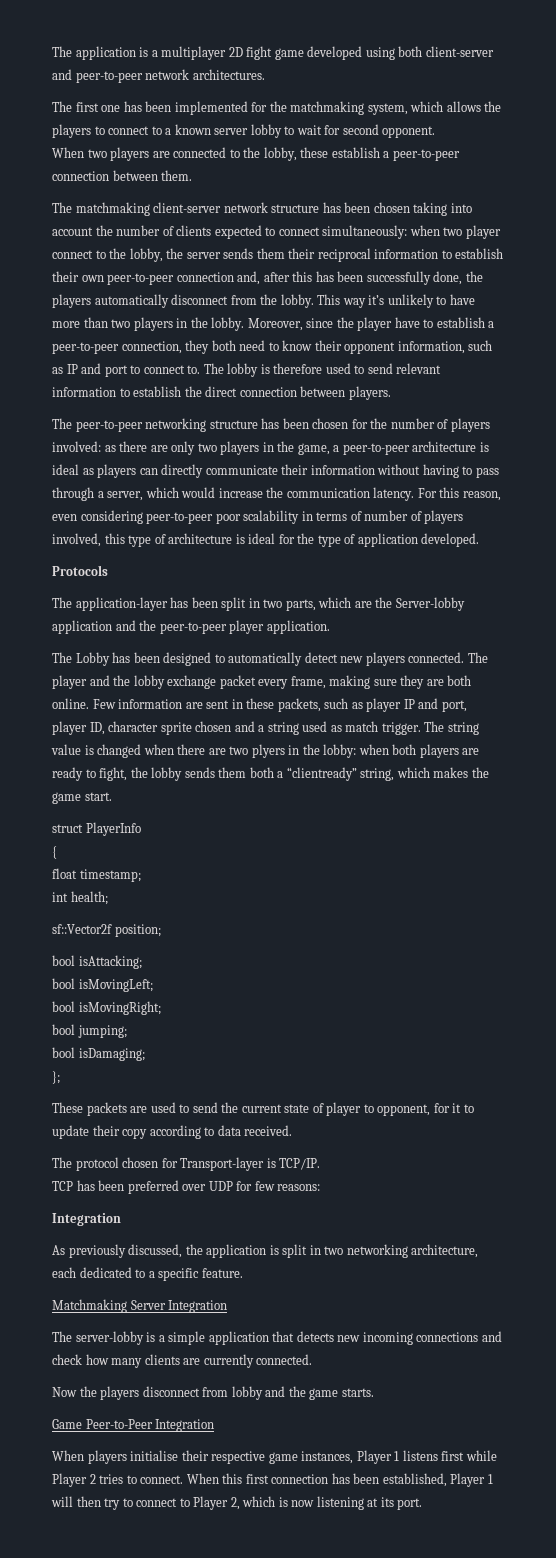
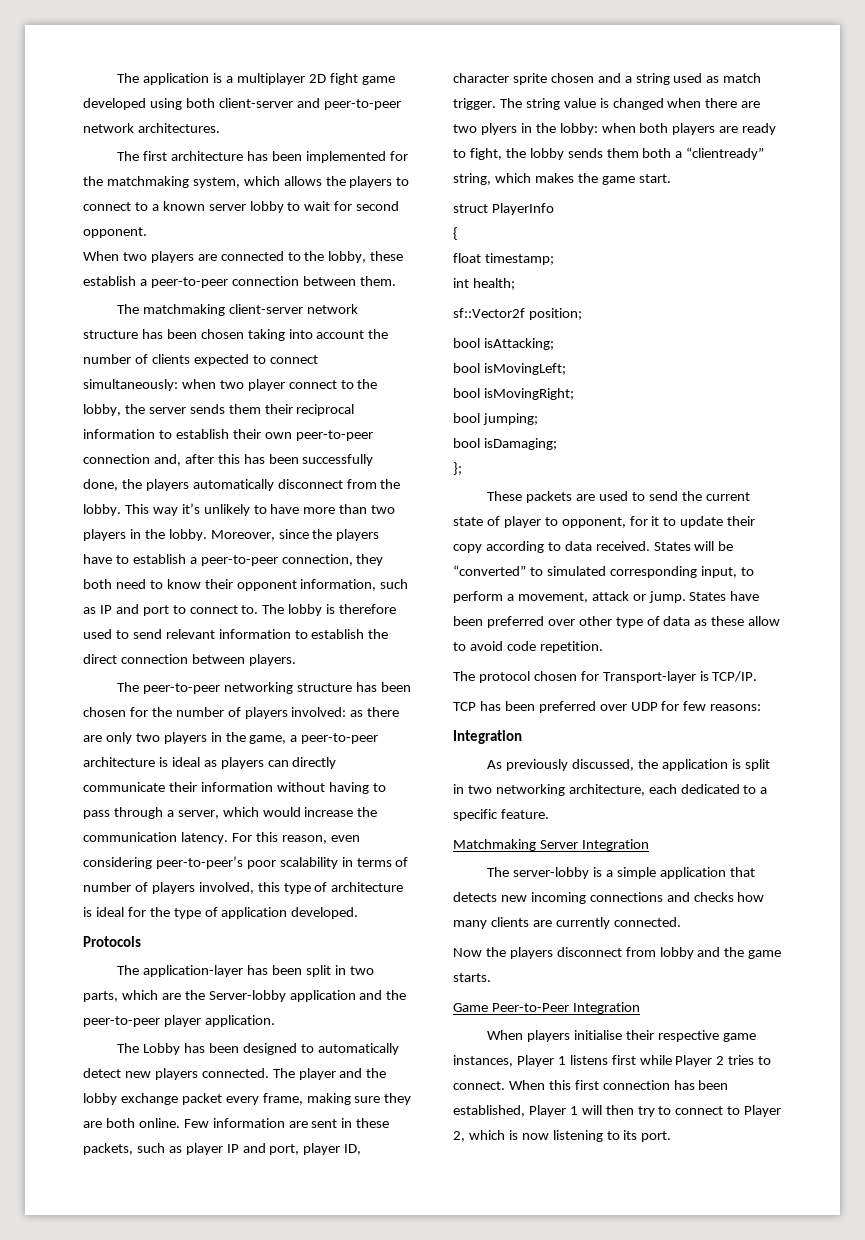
- The first one has been implemented for the matchmaking system, which allows the players to connect to a known server lobby to wait for second opponent.
+ The first architecture has been implemented for the matchmaking system, which allows the players to connect to a known server lobby to wait for second opponent.
- Moreover, since the player have to establish a peer-to-peer connection, they both need to know their opponent information, such as IP and port to connect to.
+ Moreover, since the players have to establish a peer-to-peer connection, they both need to know their opponent information, such as IP and port to connect to.
- For this reason, even considering peer-to-peer poor scalability in terms of number of players involved, this type of architecture is ideal for the type of application developed.
+ For this reason, even considering peer-to-peer’s poor scalability in terms of number of players involved, this type of architecture is ideal for the type of application developed.
+ States will be “converted” to simulated corresponding input, to perform a movement, attack or jump. States have been preferred over other type of data as these allow to avoid code repetition.
- The server-lobby is a simple application that detects new incoming connections and check how many clients are currently connected.
+ The server-lobby is a simple application that detects new incoming connections and checks how many clients are currently connected.
- When this first connection has been established, Player 1 will then try to connect to Player 2, which is now listening at its port.
+ When this first connection has been established, Player 1 will then try to connect to Player 2, which is now listening to its port.

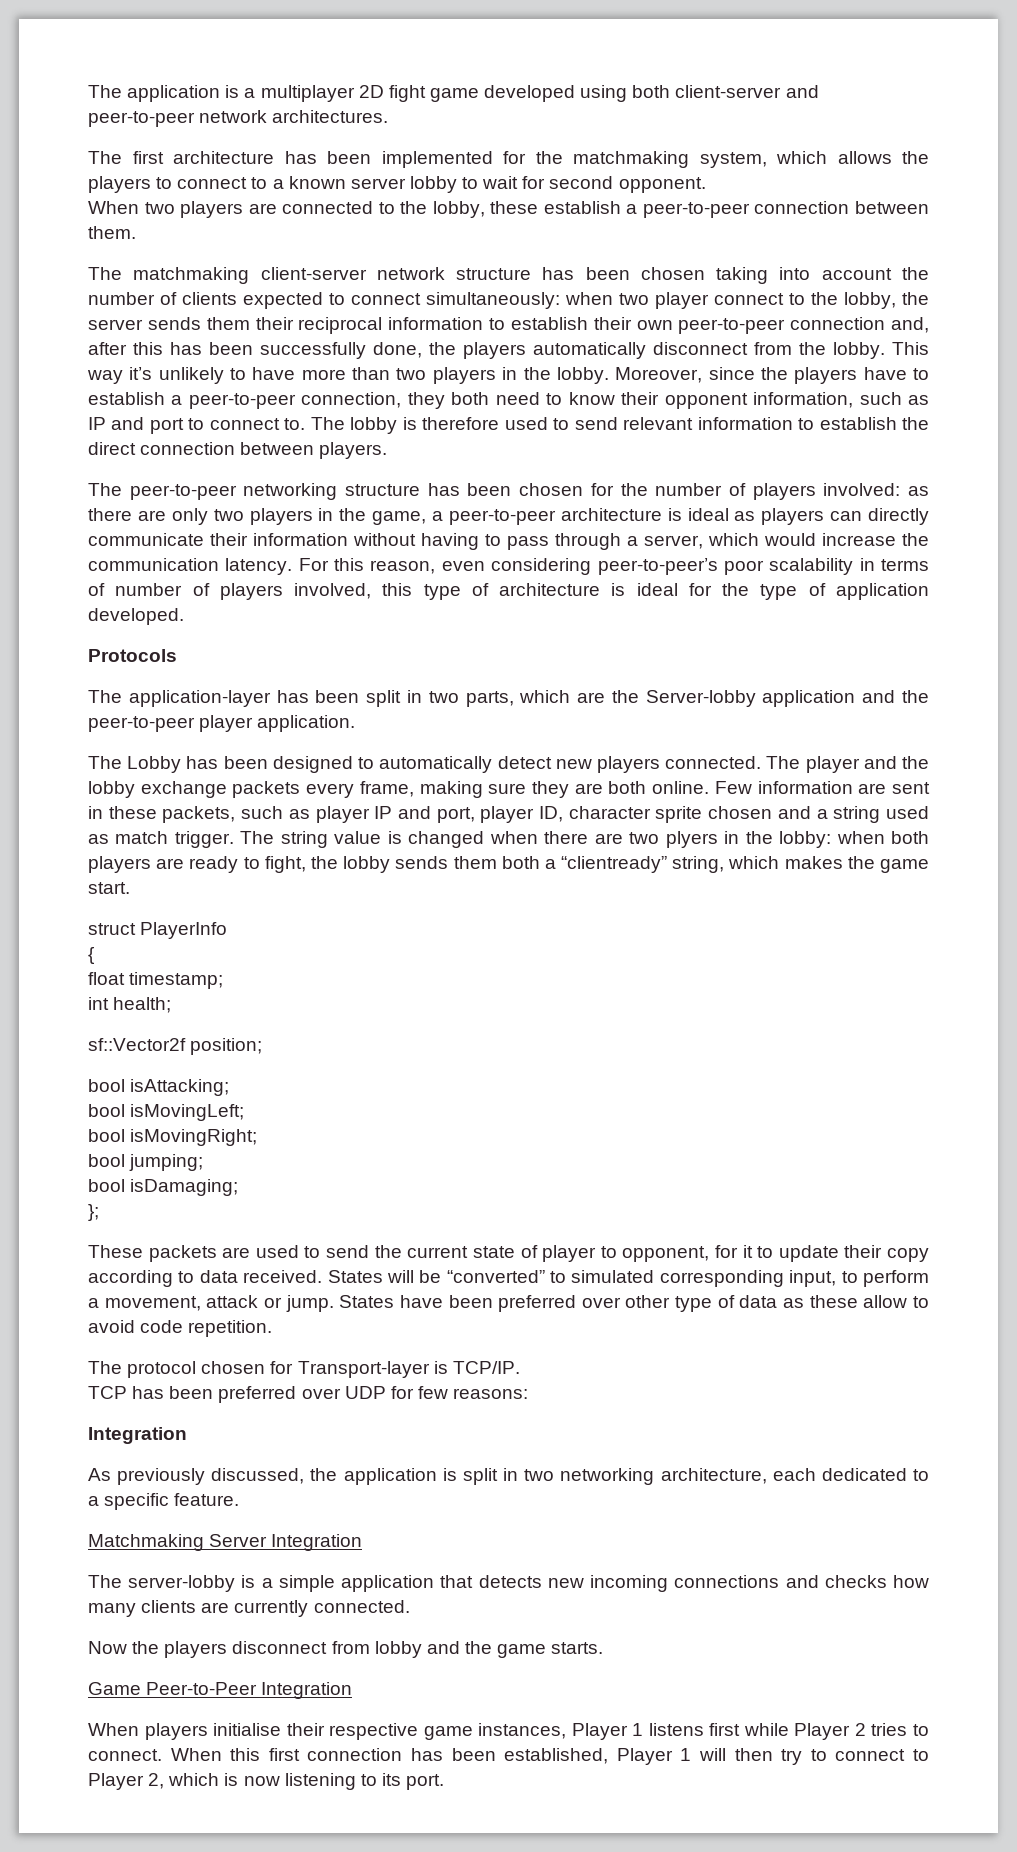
- The player and the lobby exchange packet every frame, making sure they are both online.
+ The player and the lobby exchange packets every frame, making sure they are both online.

